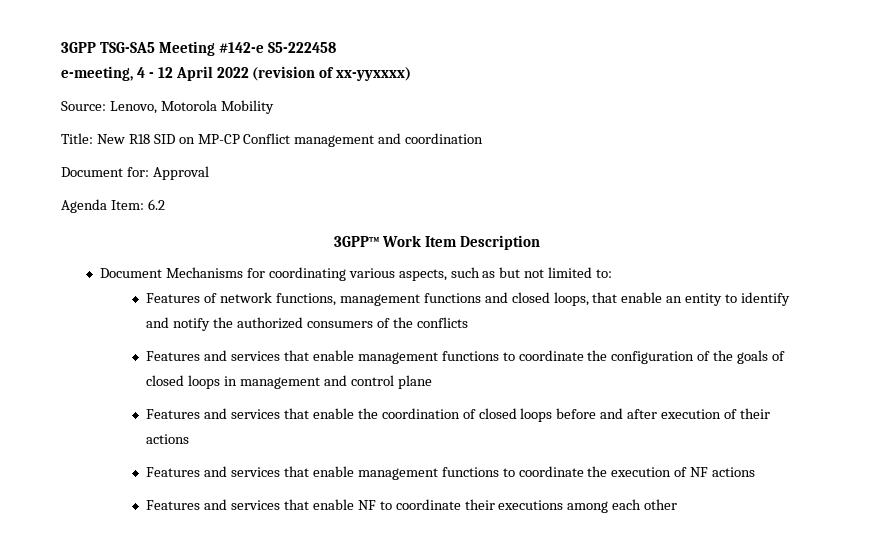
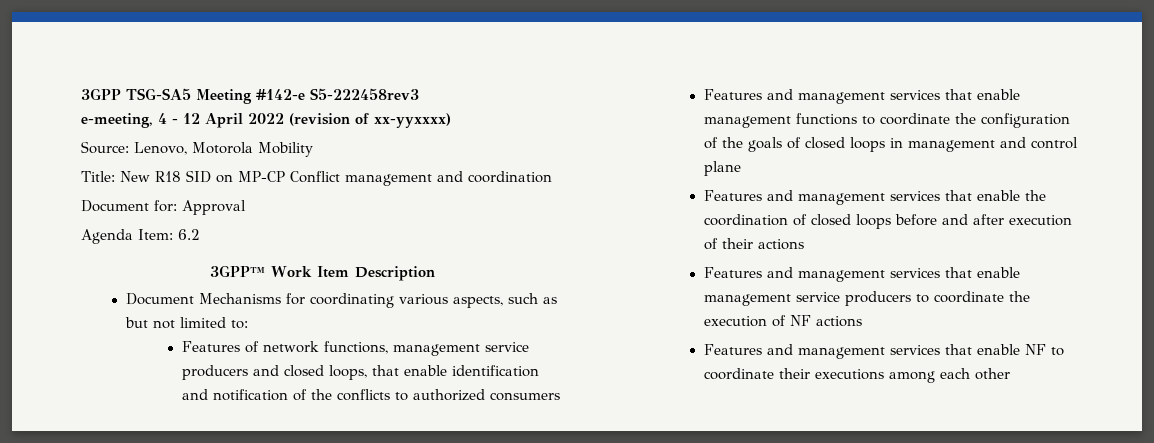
- 3GPP TSG-SA5 Meeting #142-e S5-222458
+ 3GPP TSG-SA5 Meeting #142-e S5-222458rev3
- Features of network functions, management functions and closed loops, that enable an entity to identify and notify the authorized consumers of the conflicts
- Features and services that enable management functions to coordinate the configuration of the goals of closed loops in management and control plane
+ Features of network functions, management service producers and closed loops, that enable identification and notification of the conflicts to authorized consumers
+ Features and management services that enable management functions to coordinate the configuration of the goals of closed loops in management and control plane
- Features and services that enable the coordination of closed loops before and after execution of their actions
+ Features and management services that enable the coordination of closed loops before and after execution of their actions
- Features and services that enable management functions to coordinate the execution of NF actions
+ Features and management services that enable management service producers to coordinate the execution of NF actions
- Features and services that enable NF to coordinate their executions among each other
+ Features and management services that enable NF to coordinate their executions among each other

